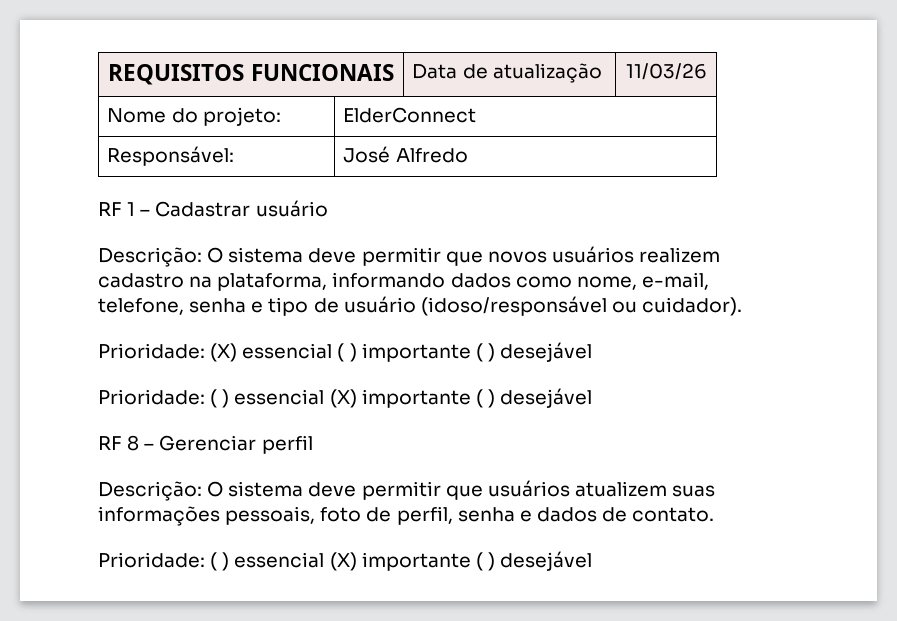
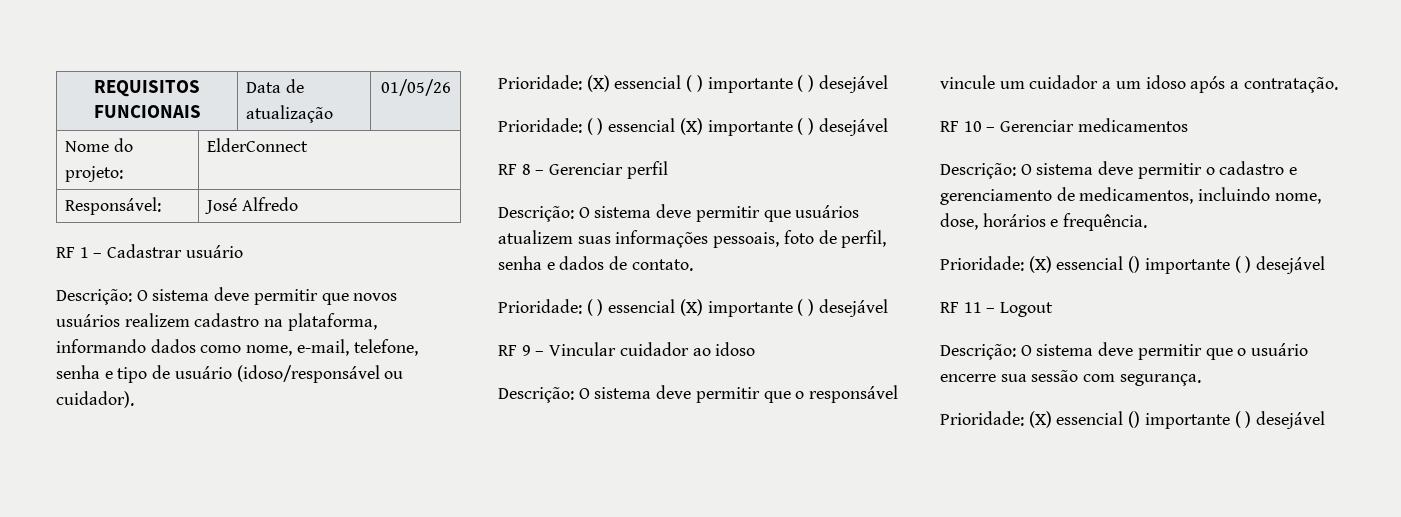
- REQUISITOS FUNCIONAIS | Data de atualização | 11/03/26
+ REQUISITOS FUNCIONAIS | Data de atualização | 01/05/26
+ RF 9 – Vincular cuidador ao idoso
+ Descrição: O sistema deve permitir que o responsável vincule um cuidador a um idoso após a contratação.
+ RF 10 – Gerenciar medicamentos
+ Descrição: O sistema deve permitir o cadastro e gerenciamento de medicamentos, incluindo nome, dose, horários e frequência.
+ Prioridade: (X) essencial () importante ( ) desejável
+ RF 11 – Logout
+ Descrição: O sistema deve permitir que o usuário encerre sua sessão com segurança.
+ Prioridade: (X) essencial () importante ( ) desejável

